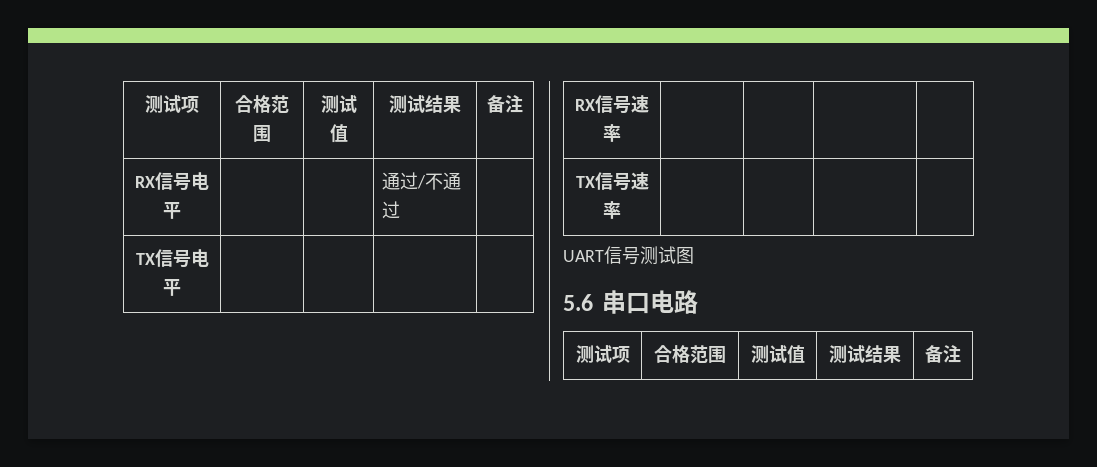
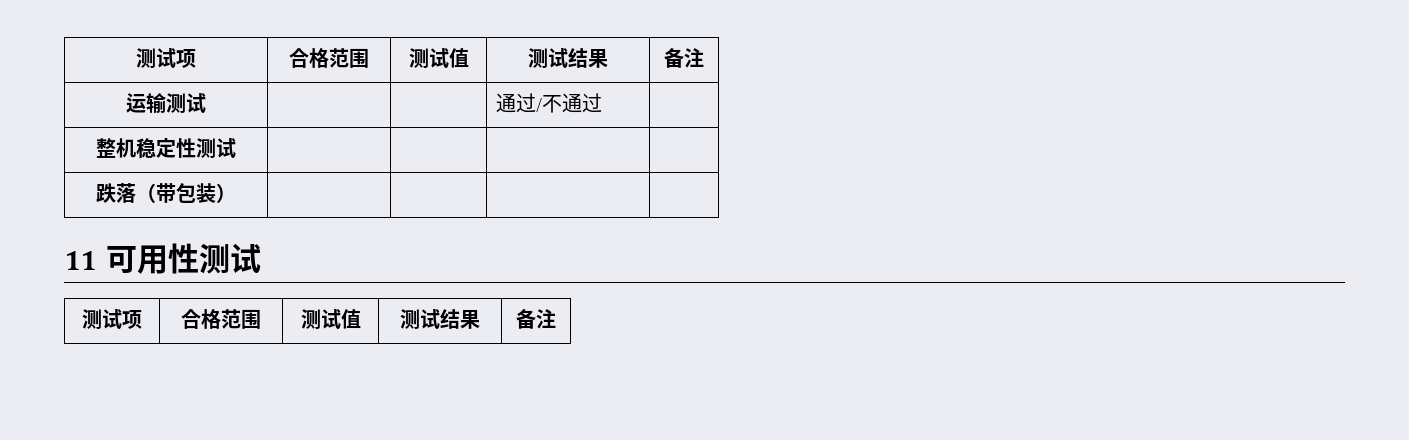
- RX信号电平 | | | 通过/不通过 |
+ 运输测试 | | | 通过/不通过 |
- TX信号电平 | | | |
- RX信号速率 | | | |
- TX信号速率 | | | |
- UART信号测试图
- 5.6串口电路
+ 整机稳定性测试 | | | |
+ 跌落（带包装） | | | |
+ 11可用性测试

